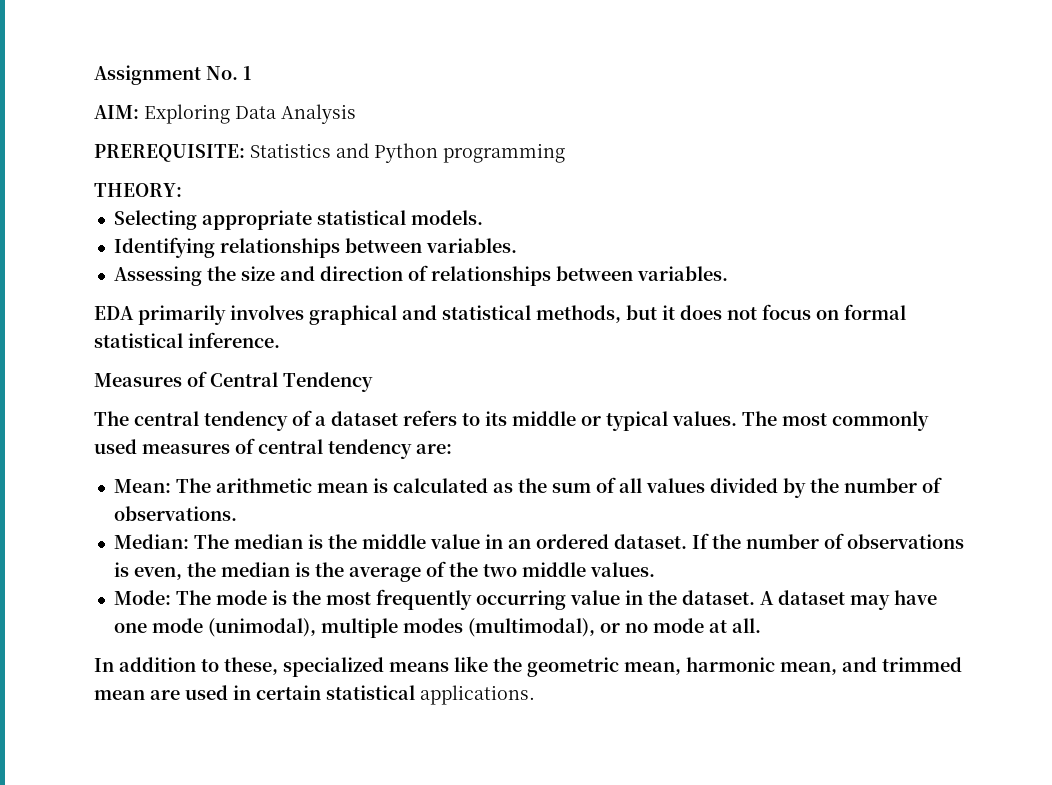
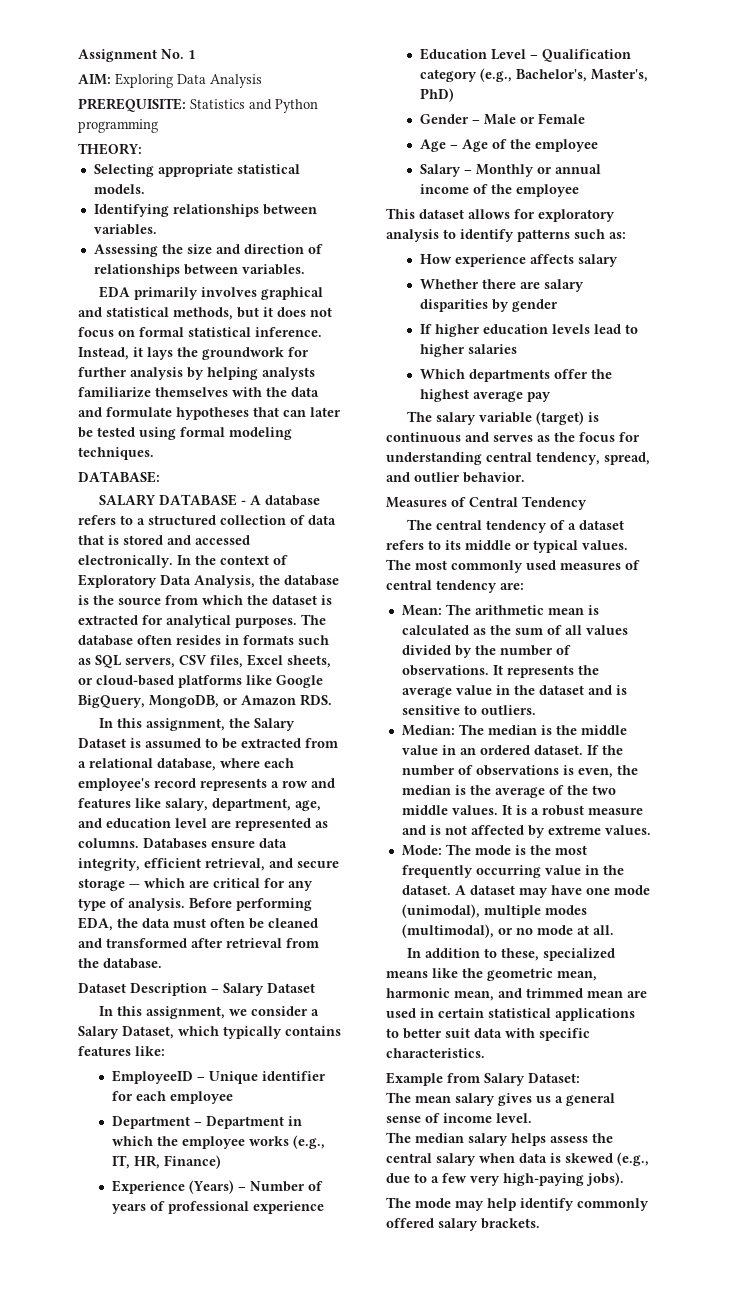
+ Instead, it lays the groundwork for further analysis by helping analysts familiarize themselves with the data and formulate hypotheses that can later be tested using formal modeling techniques.
+ DATABASE:
+ SALARY DATABASE - A database refers to a structured collection of data that is stored and accessed electronically. In the context of Exploratory Data Analysis, the database is the source from which the dataset is extracted for analytical purposes. The database often resides in formats such as SQL servers, CSV files, Excel sheets, or cloud-based platforms like Google BigQuery, MongoDB, or Amazon RDS.
+ In this assignment, the Salary Dataset is assumed to be extracted from a relational database, where each employee's record represents a row and features like salary, department, age, and education level are represented as columns. Databases ensure data integrity, efficient retrieval, and secure storage — which are critical for any type of analysis. Before performing EDA, the data must often be cleaned and transformed after retrieval from the database.
+ Dataset Description – Salary Dataset
+ In this assignment, we consider a Salary Dataset, which typically contains features like:
+ EmployeeID – Unique identifier for each employee
+ Department – Department in which the employee works (e.g., IT, HR, Finance)
+ Experience (Years) – Number of years of professional experience
+ Education Level – Qualification category (e.g., Bachelor's, Master's, PhD)
+ Gender – Male or Female
+ Age – Age of the employee
+ Salary – Monthly or annual income of the employee
+ This dataset allows for exploratory analysis to identify patterns such as:
+ How experience affects salary
+ Whether there are salary disparities by gender
+ If higher education levels lead to higher salaries
+ Which departments offer the highest average pay
+ The salary variable (target) is continuous and serves as the focus for understanding central tendency, spread, and outlier behavior.
+ It represents the average value in the dataset and is sensitive to outliers.
+ It is a robust measure and is not affected by extreme values.
- In addition to these, specialized means like the geometric mean, harmonic mean, and trimmed mean are used in certain statistical applications.
+ In addition to these, specialized means like the geometric mean, harmonic mean, and trimmed mean are used in certain statistical applications to better suit data with specific characteristics.
+ Example from Salary Dataset:
+ The mean salary gives us a general sense of income level.
+ The median salary helps assess the central salary when data is skewed (e.g., due to a few very high-paying jobs).
+ The mode may help identify commonly offered salary brackets.

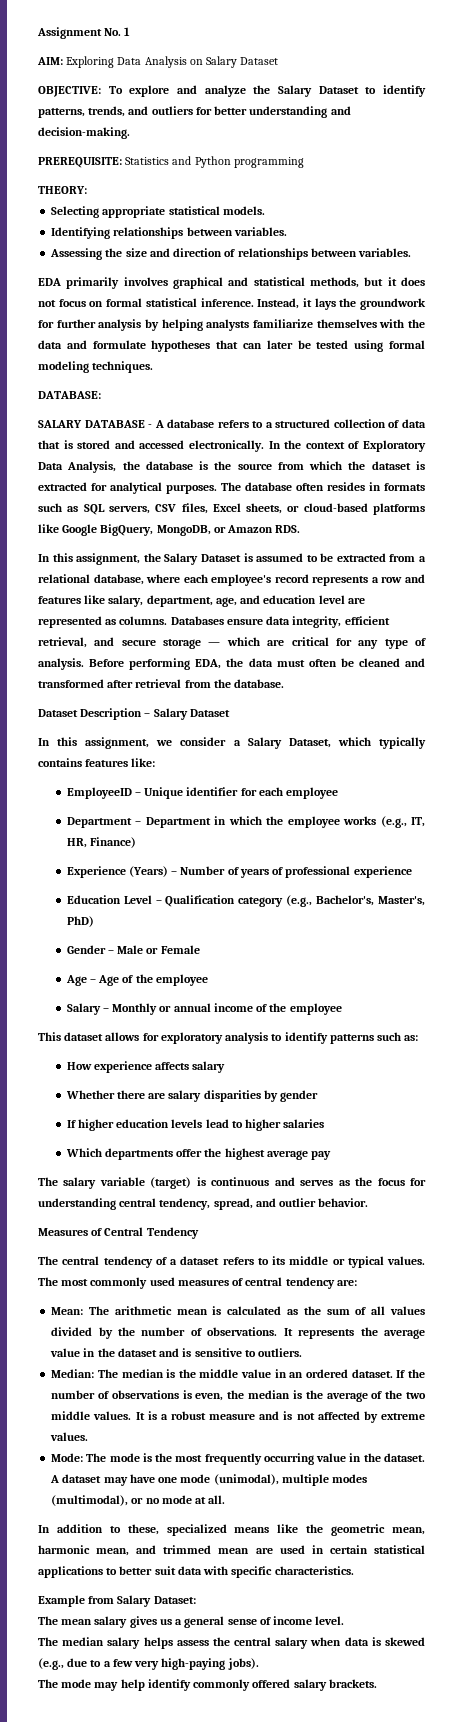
- AIM: Exploring Data Analysis
+ AIM: Exploring Data Analysis on Salary Dataset
+ OBJECTIVE: To explore and analyze the Salary Dataset to identify patterns, trends, and outliers for better understanding and decision-making.

